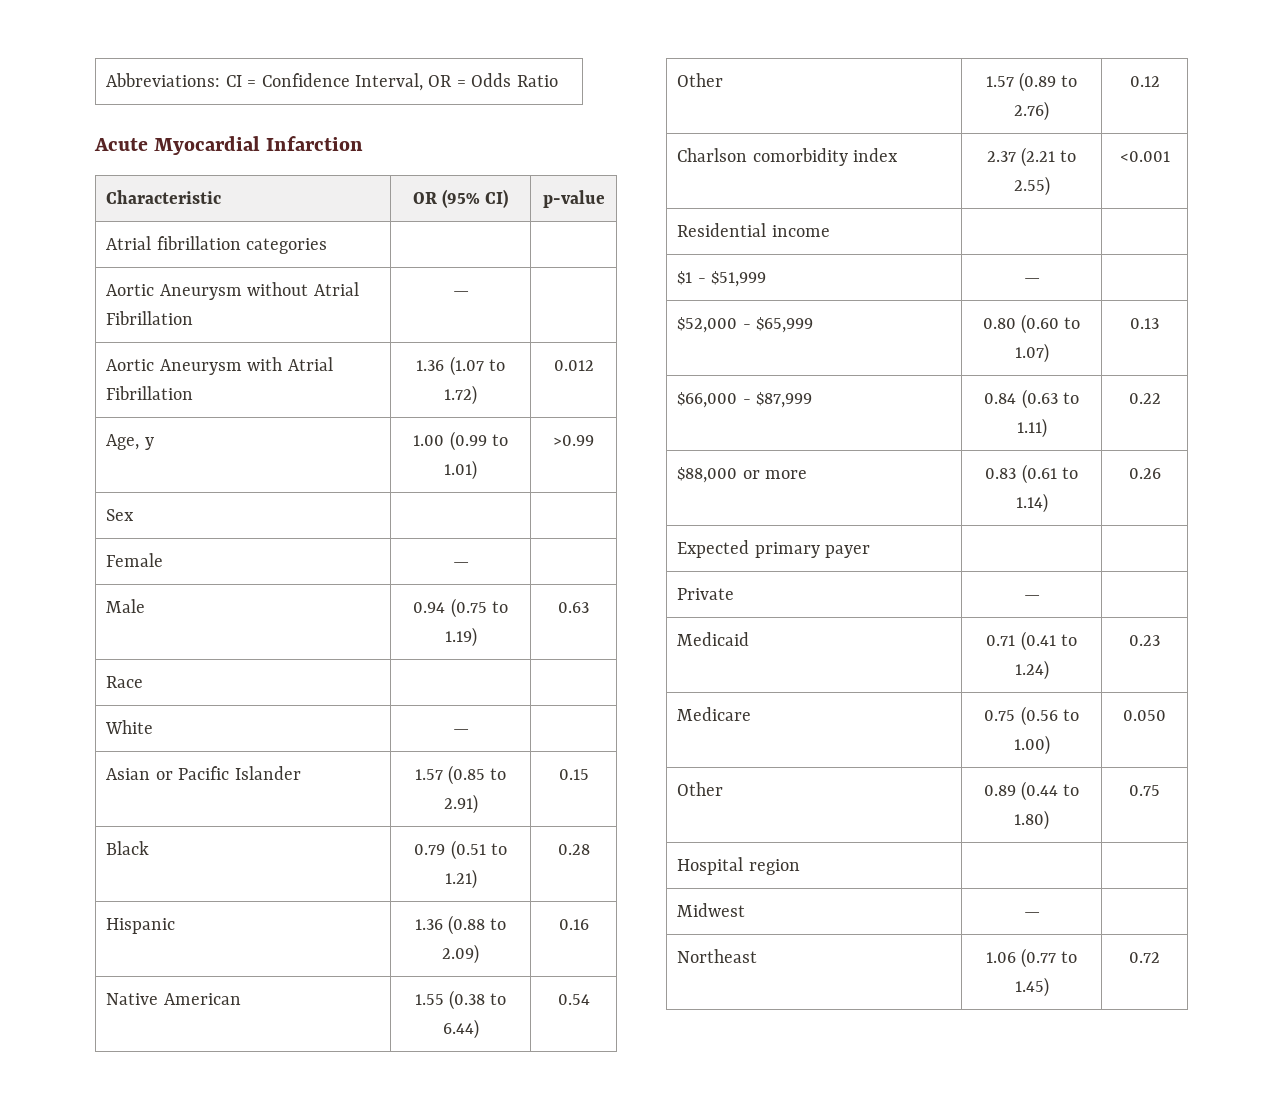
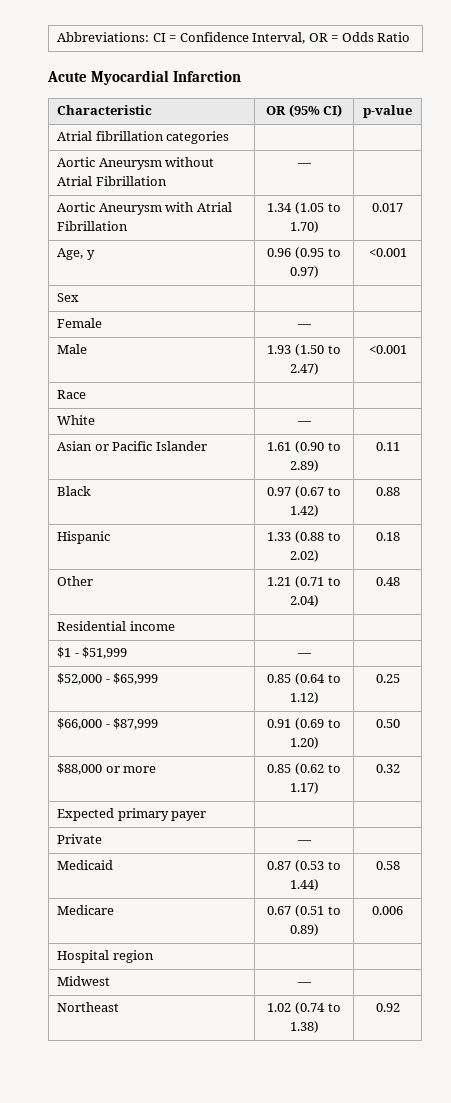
- Aortic Aneurysm with Atrial Fibrillation | 1.36 (1.07 to 1.72) | 0.012
- Age, y | 1.00 (0.99 to 1.01) | >0.99
+ Aortic Aneurysm with Atrial Fibrillation | 1.34 (1.05 to 1.70) | 0.017
+ Age, y | 0.96 (0.95 to 0.97) | <0.001
- Male | 0.94 (0.75 to 1.19) | 0.63
+ Male | 1.93 (1.50 to 2.47) | <0.001
- Asian or Pacific Islander | 1.57 (0.85 to 2.91) | 0.15
- Black | 0.79 (0.51 to 1.21) | 0.28
+ Asian or Pacific Islander | 1.61 (0.90 to 2.89) | 0.11
+ Black | 0.97 (0.67 to 1.42) | 0.88
- Hispanic | 1.36 (0.88 to 2.09) | 0.16
- Native American | 1.55 (0.38 to 6.44) | 0.54
- Other | 1.57 (0.89 to 2.76) | 0.12
- Charlson comorbidity index | 2.37 (2.21 to 2.55) | <0.001
+ Hispanic | 1.33 (0.88 to 2.02) | 0.18
+ Other | 1.21 (0.71 to 2.04) | 0.48
- $52,000 - $65,999 | 0.80 (0.60 to 1.07) | 0.13
- $66,000 - $87,999 | 0.84 (0.63 to 1.11) | 0.22
- $88,000 or more | 0.83 (0.61 to 1.14) | 0.26
+ $52,000 - $65,999 | 0.85 (0.64 to 1.12) | 0.25
+ $66,000 - $87,999 | 0.91 (0.69 to 1.20) | 0.50
+ $88,000 or more | 0.85 (0.62 to 1.17) | 0.32
- Medicaid | 0.71 (0.41 to 1.24) | 0.23
- Medicare | 0.75 (0.56 to 1.00) | 0.050
- Other | 0.89 (0.44 to 1.80) | 0.75
+ Medicaid | 0.87 (0.53 to 1.44) | 0.58
+ Medicare | 0.67 (0.51 to 0.89) | 0.006
- Northeast | 1.06 (0.77 to 1.45) | 0.72
+ Northeast | 1.02 (0.74 to 1.38) | 0.92

